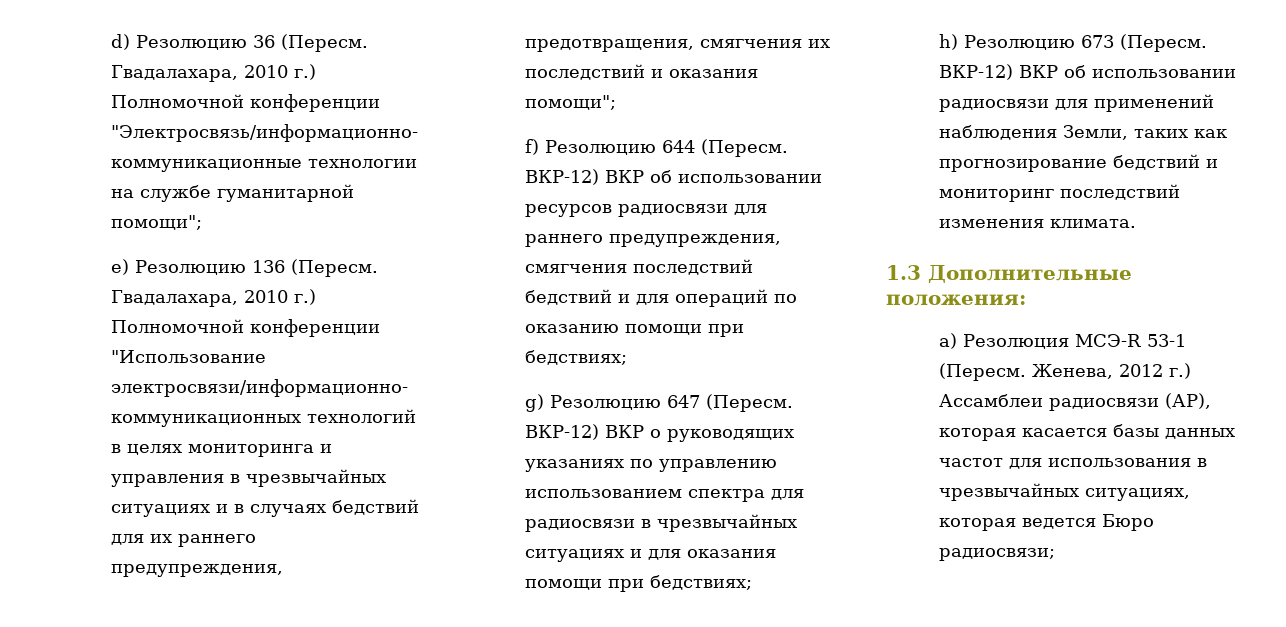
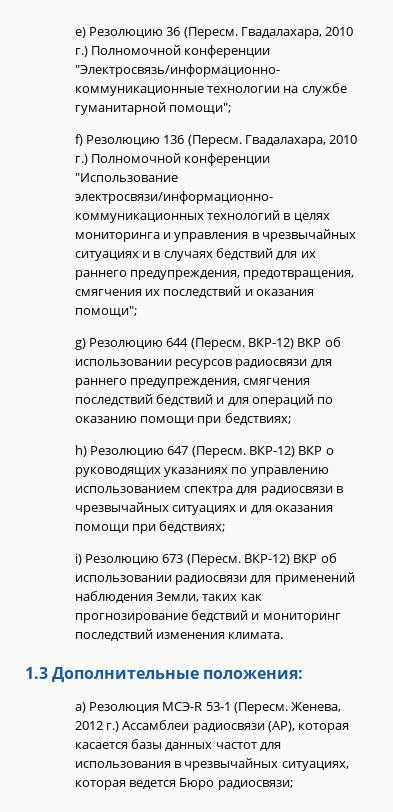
- d) Резолюцию 36 (Пересм.
+ e) Резолюцию 36 (Пересм.
- e) Резолюцию 136 (Пересм.
+ f) Резолюцию 136 (Пересм.
- f) Резолюцию 644 (Пересм.
+ g) Резолюцию 644 (Пересм.
- g) Резолюцию 647 (Пересм.
+ h) Резолюцию 647 (Пересм.
- h) Резолюцию 673 (Пересм.
+ i) Резолюцию 673 (Пересм.

